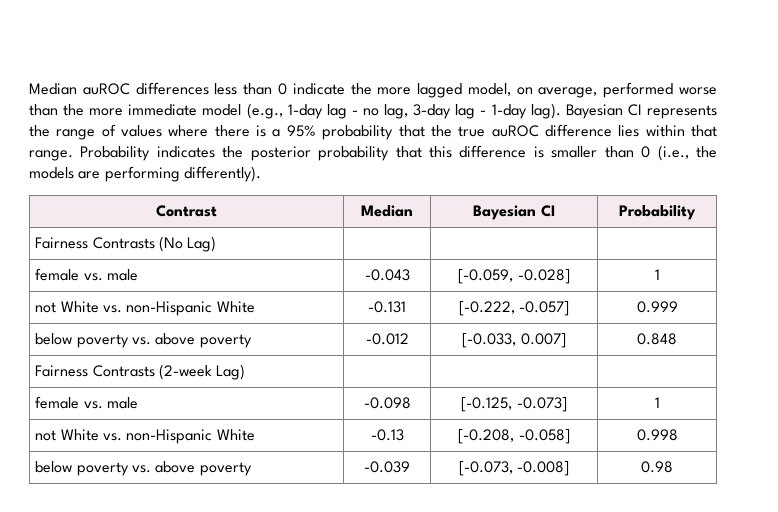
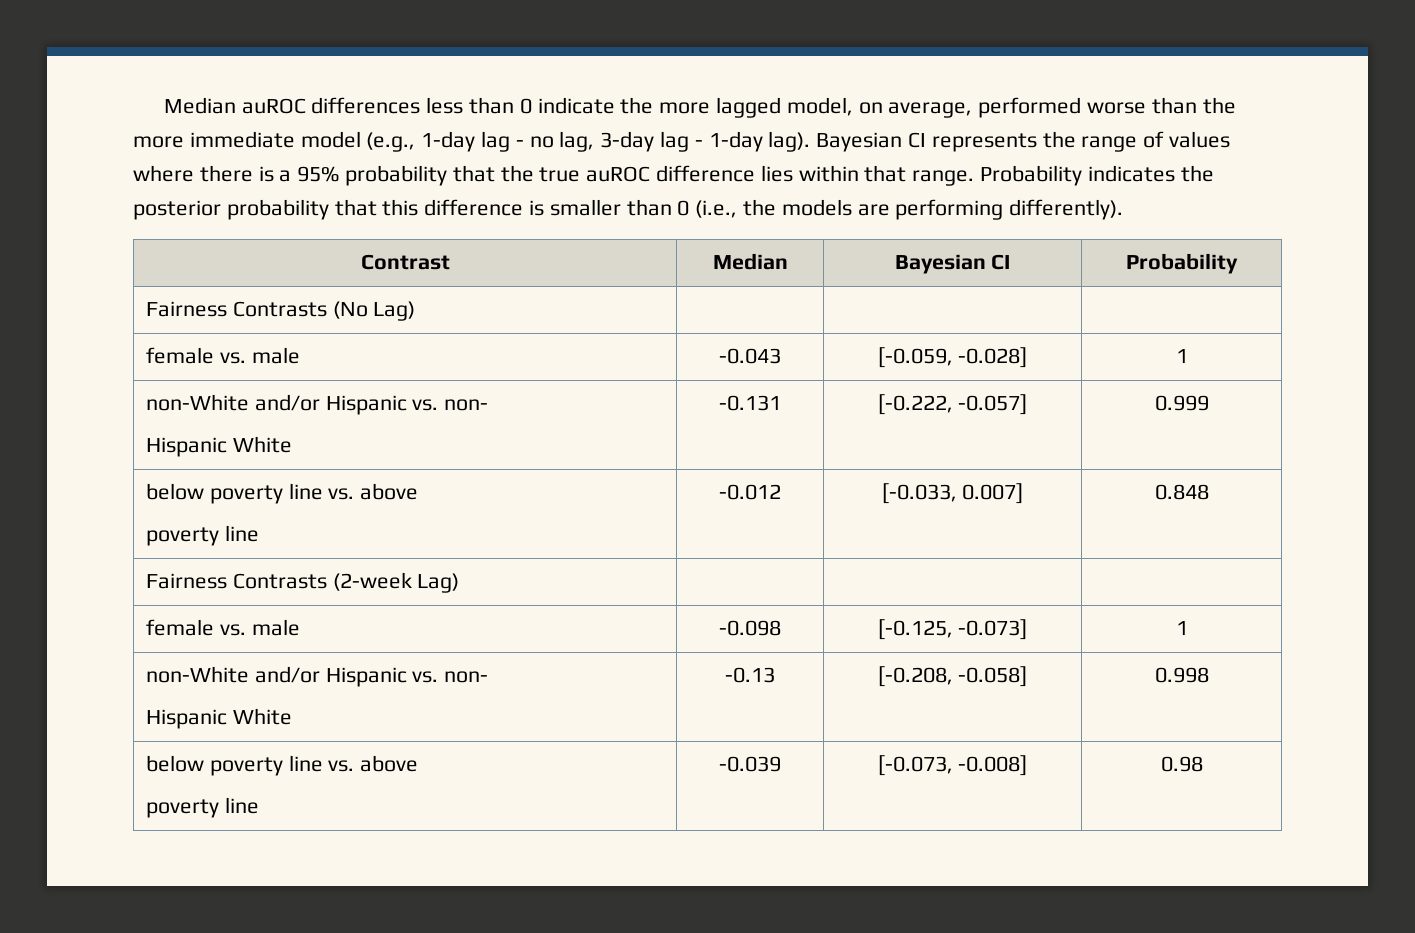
  female vs. male | -0.043 | [-0.059, -0.028] | 1
- not White vs. non-Hispanic White | -0.131 | [-0.222, -0.057] | 0.999
- below poverty vs. above poverty | -0.012 | [-0.033, 0.007] | 0.848
+ non-White and/or Hispanic vs. non-
+ Hispanic White | -0.131 | [-0.222, -0.057] | 0.999
+ below poverty line vs. above
+ poverty line | -0.012 | [-0.033, 0.007] | 0.848
  female vs. male | -0.098 | [-0.125, -0.073] | 1
- not White vs. non-Hispanic White | -0.13 | [-0.208, -0.058] | 0.998
- below poverty vs. above poverty | -0.039 | [-0.073, -0.008] | 0.98
+ non-White and/or Hispanic vs. non-
+ Hispanic White | -0.13 | [-0.208, -0.058] | 0.998
+ below poverty line vs. above
+ poverty line | -0.039 | [-0.073, -0.008] | 0.98

